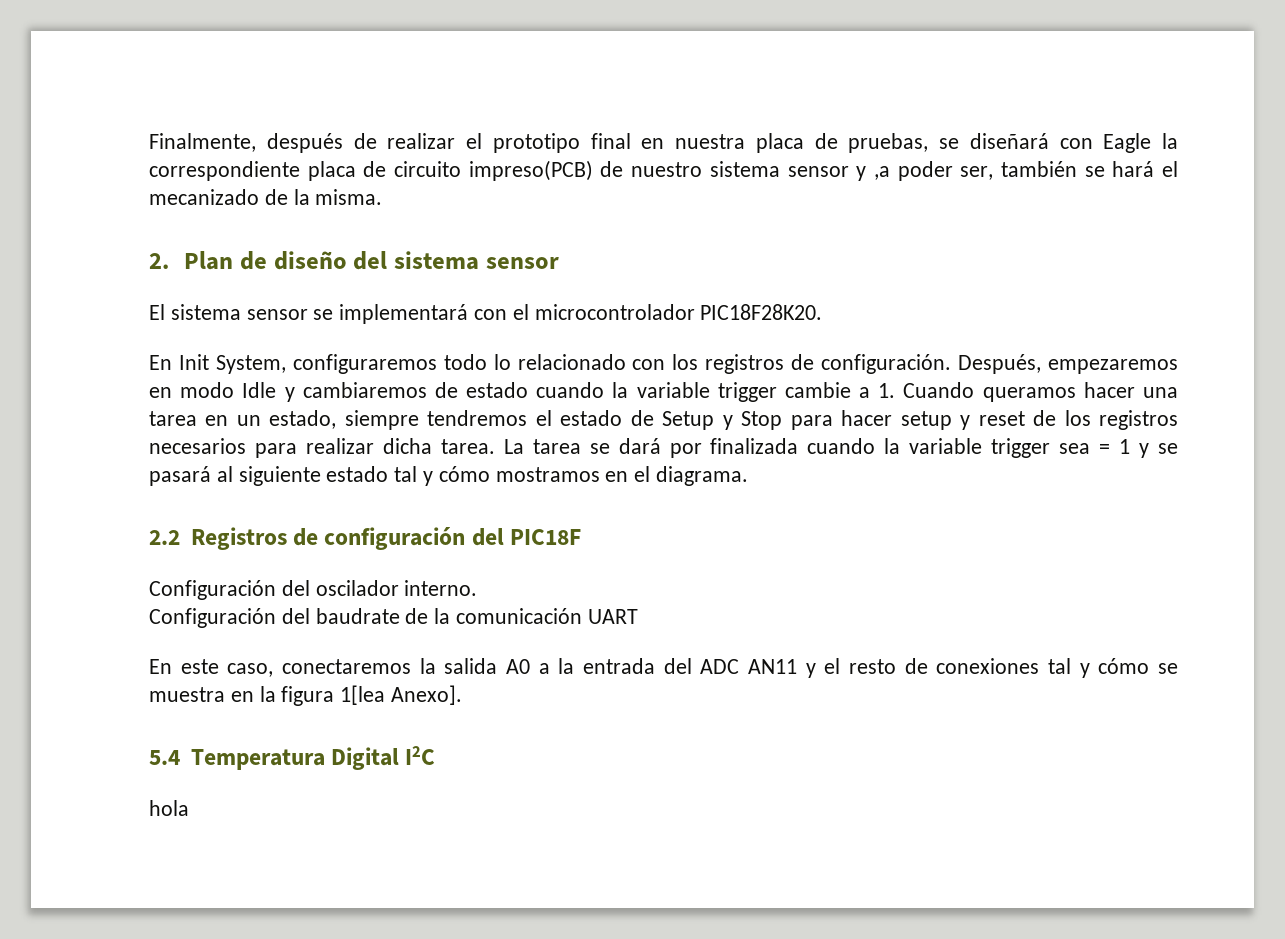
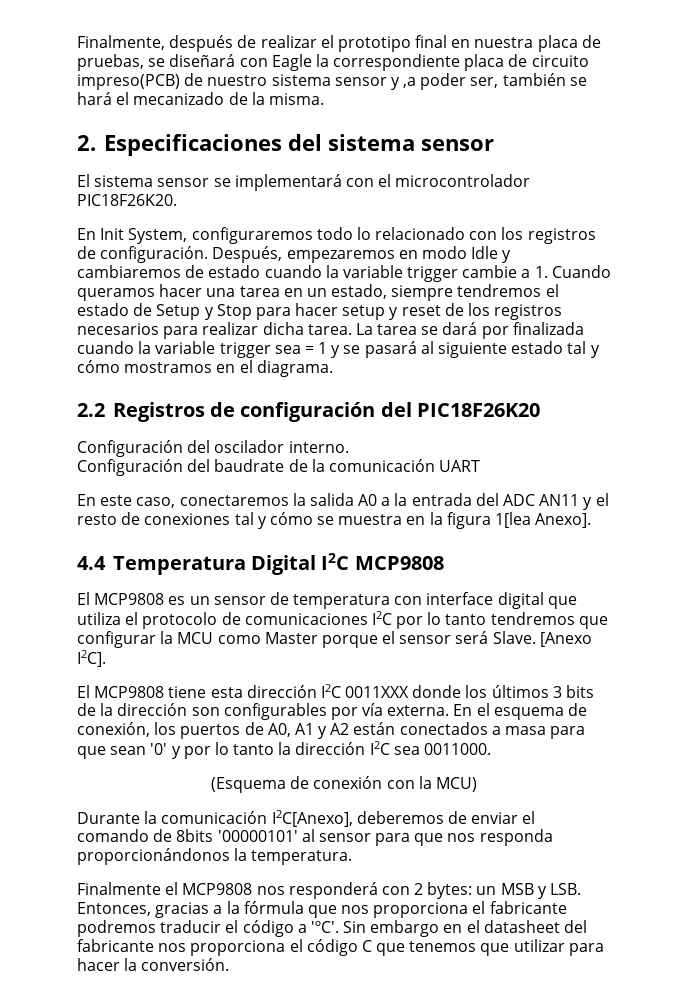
- 2. Plan de diseño del sistema sensor
+ 2. Especificaciones del sistema sensor
- El sistema sensor se implementará con el microcontrolador PIC18F28K20.
+ El sistema sensor se implementará con el microcontrolador PIC18F26K20.
- 2.2 Registros de configuración del PIC18F
+ 2.2 Registros de configuración del PIC18F26K20
- 5.4 Temperatura Digital I2C
- hola
+ 4.4 Temperatura Digital I2C MCP9808
+ El MCP9808 es un sensor de temperatura con interface digital que utiliza el protocolo de comunicaciones I2C por lo tanto tendremos que configurar la MCU como Master porque el sensor será Slave. [Anexo I2C].
+ El MCP9808 tiene esta dirección I2C 0011XXX donde los últimos 3 bits de la dirección son configurables por vía externa. En el esquema de conexión, los puertos de A0, A1 y A2 están conectados a masa para que sean '0' y por lo tanto la dirección I2C sea 0011000.
+ (Esquema de conexión con la MCU)
+ Durante la comunicación I2C[Anexo], deberemos de enviar el comando de 8bits '00000101' al sensor para que nos responda proporcionándonos la temperatura.
+ Finalmente el MCP9808 nos responderá con 2 bytes: un MSB y LSB. Entonces, gracias a la fórmula que nos proporciona el fabricante podremos traducir el código a 'ºC'. Sin embargo en el datasheet del fabricante nos proporciona el código C que tenemos que utilizar para hacer la conversión.

